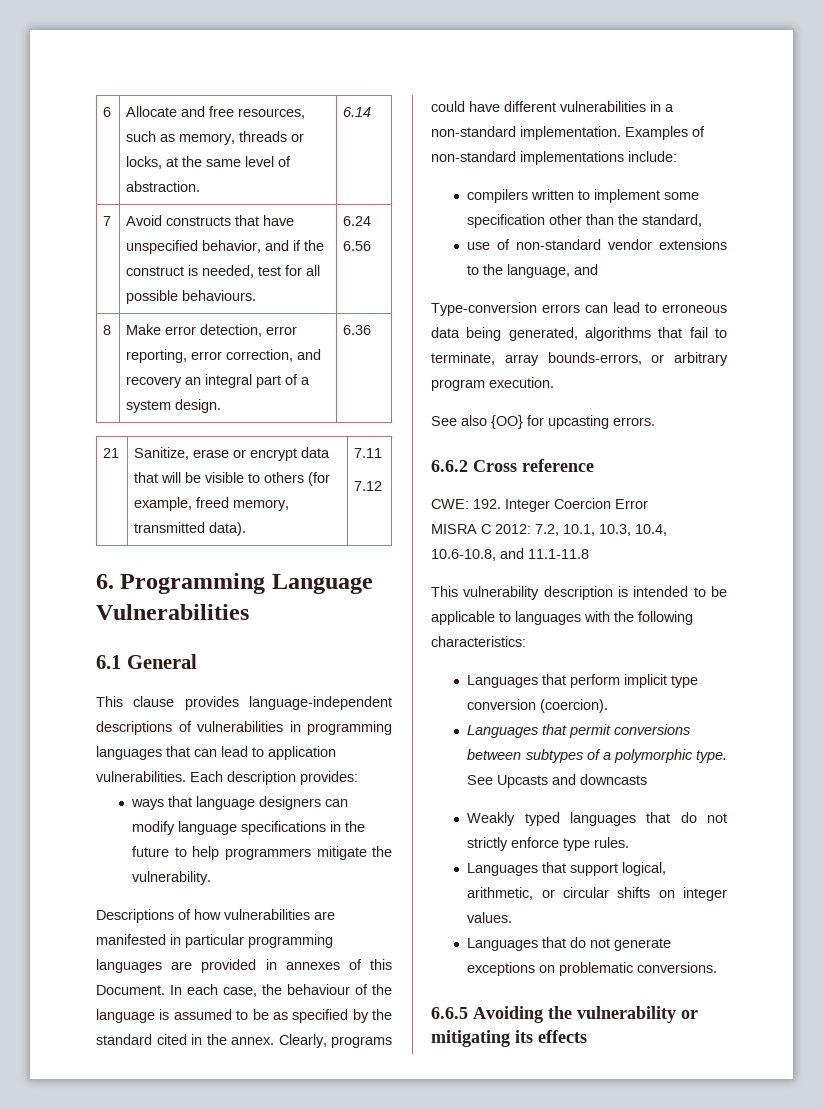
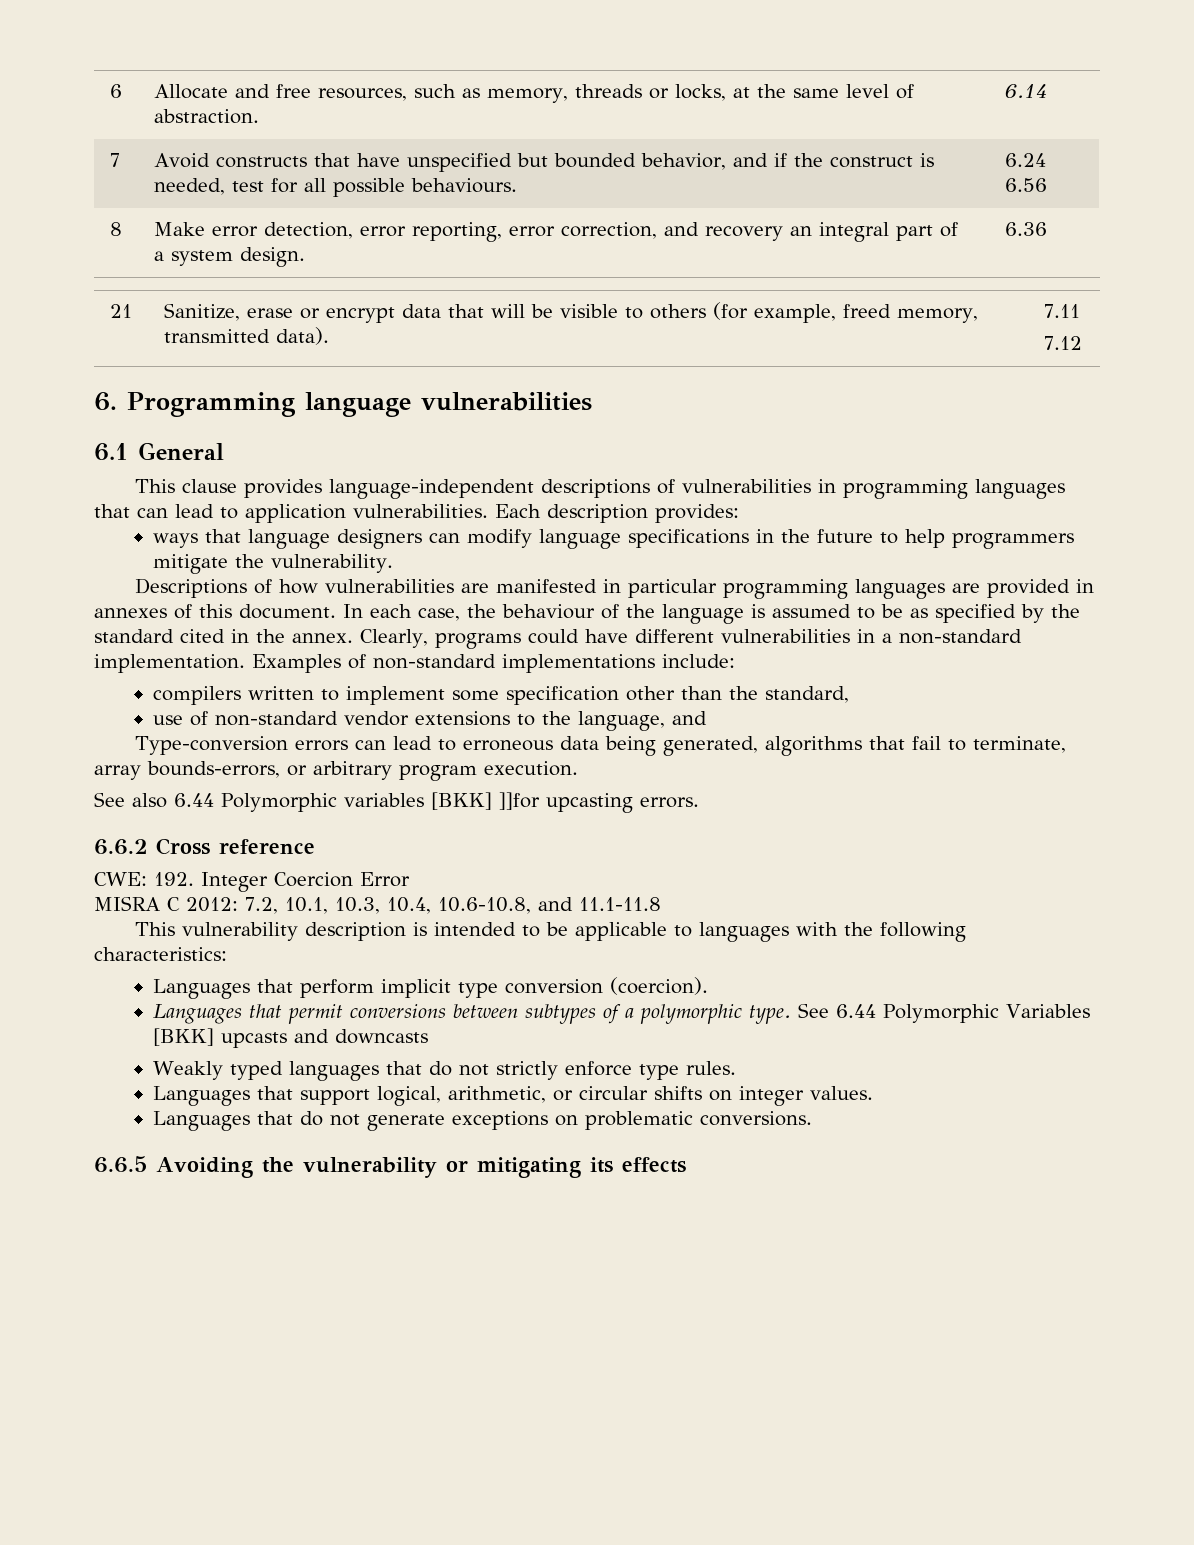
- 7 | Avoid constructs that have unspecified behavior, and if the construct is needed, test for all possible behaviours. | 6.24 6.56
+ 7 | Avoid constructs that have unspecified but bounded behavior, and if the construct is needed, test for all possible behaviours. | 6.24 6.56
- 6. Programming Language Vulnerabilities
+ 6. Programming language vulnerabilities
- Descriptions of how vulnerabilities are manifested in particular programming languages are provided in annexes of this Document.
+ Descriptions of how vulnerabilities are manifested in particular programming languages are provided in annexes of this document.
- See also {OO} for upcasting errors.
+ See also 6.44 Polymorphic variables [BKK] ]]for upcasting errors.
- See Upcasts and downcasts
+ See 6.44 Polymorphic Variables [BKK] upcasts and downcasts

